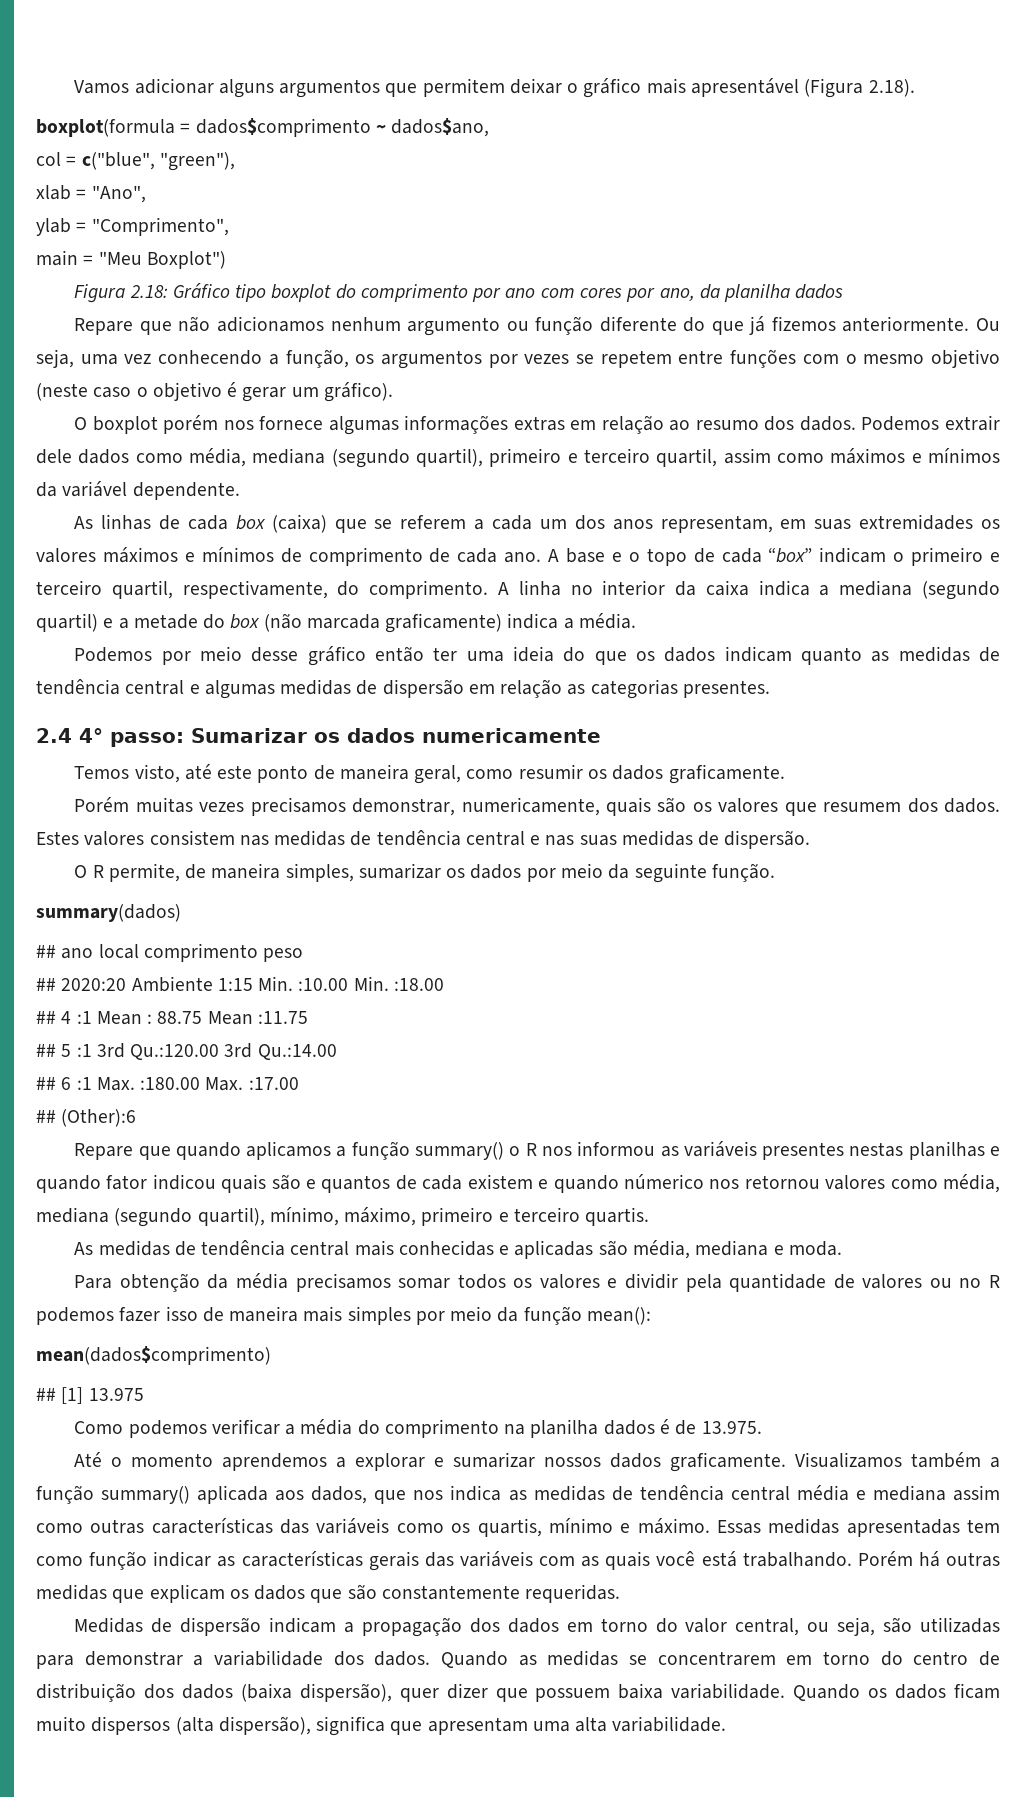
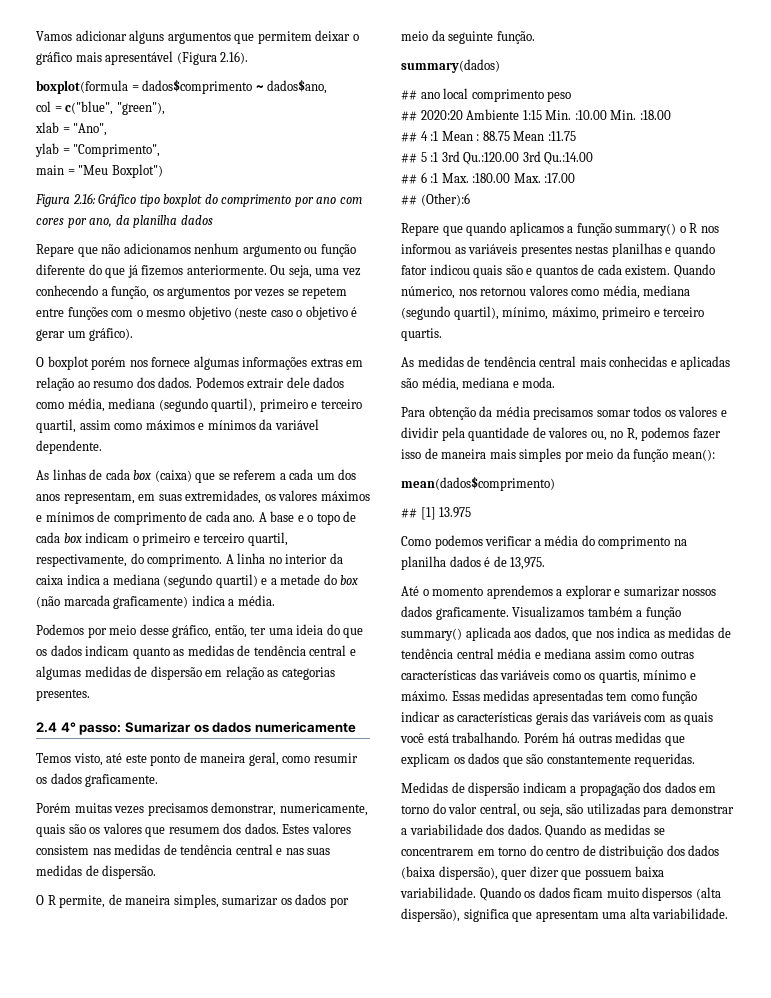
- Vamos adicionar alguns argumentos que permitem deixar o gráfico mais apresentável (Figura 2.18).
+ Vamos adicionar alguns argumentos que permitem deixar o gráfico mais apresentável (Figura 2.16).
- Figura 2.18: Gráfico tipo boxplot do comprimento por ano com cores por ano, da planilha dados
+ Figura 2.16: Gráfico tipo boxplot do comprimento por ano com cores por ano, da planilha dados
- As linhas de cada box (caixa) que se referem a cada um dos anos representam, em suas extremidades os valores máximos e mínimos de comprimento de cada ano.
+ As linhas de cada box (caixa) que se referem a cada um dos anos representam, em suas extremidades, os valores máximos e mínimos de comprimento de cada ano.
- A base e o topo de cada “box” indicam o primeiro e terceiro quartil, respectivamente, do comprimento.
+ A base e o topo de cada box indicam o primeiro e terceiro quartil, respectivamente, do comprimento.
- Podemos por meio desse gráfico então ter uma ideia do que os dados indicam quanto as medidas de tendência central e algumas medidas de dispersão em relação as categorias presentes.
+ Podemos por meio desse gráfico, então, ter uma ideia do que os dados indicam quanto as medidas de tendência central e algumas medidas de dispersão em relação as categorias presentes.
- Repare que quando aplicamos a função summary() o R nos informou as variáveis presentes nestas planilhas e quando fator indicou quais são e quantos de cada existem e quando númerico nos retornou valores como média, mediana (segundo quartil), mínimo, máximo, primeiro e terceiro quartis.
+ Repare que quando aplicamos a função summary() o R nos informou as variáveis presentes nestas planilhas e quando fator indicou quais são e quantos de cada existem. Quando númerico, nos retornou valores como média, mediana (segundo quartil), mínimo, máximo, primeiro e terceiro quartis.
- Para obtenção da média precisamos somar todos os valores e dividir pela quantidade de valores ou no R podemos fazer isso de maneira mais simples por meio da função mean():
+ Para obtenção da média precisamos somar todos os valores e dividir pela quantidade de valores ou, no R, podemos fazer isso de maneira mais simples por meio da função mean():
- Como podemos verificar a média do comprimento na planilha dados é de 13.975.
+ Como podemos verificar a média do comprimento na planilha dados é de 13,975.

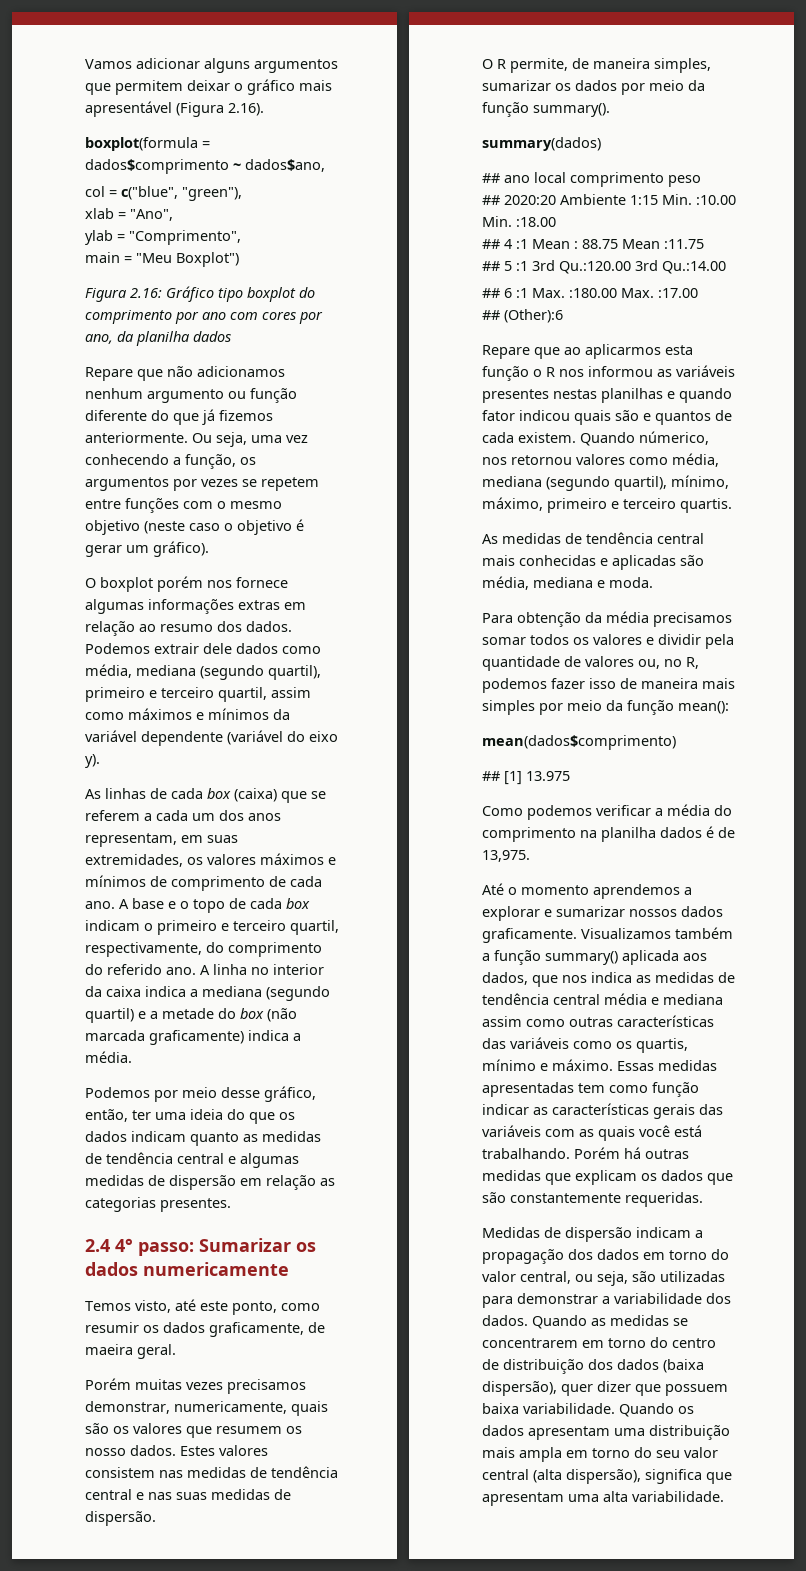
- Podemos extrair dele dados como média, mediana (segundo quartil), primeiro e terceiro quartil, assim como máximos e mínimos da variável dependente.
+ Podemos extrair dele dados como média, mediana (segundo quartil), primeiro e terceiro quartil, assim como máximos e mínimos da variável dependente (variável do eixo y).
- A base e o topo de cada box indicam o primeiro e terceiro quartil, respectivamente, do comprimento.
+ A base e o topo de cada box indicam o primeiro e terceiro quartil, respectivamente, do comprimento do referido ano.
- Temos visto, até este ponto de maneira geral, como resumir os dados graficamente.
+ Temos visto, até este ponto, como resumir os dados graficamente, de maeira geral.
- Porém muitas vezes precisamos demonstrar, numericamente, quais são os valores que resumem dos dados.
+ Porém muitas vezes precisamos demonstrar, numericamente, quais são os valores que resumem os nosso dados.
- O R permite, de maneira simples, sumarizar os dados por meio da seguinte função.
+ O R permite, de maneira simples, sumarizar os dados por meio da função summary().
- Repare que quando aplicamos a função summary() o R nos informou as variáveis presentes nestas planilhas e quando fator indicou quais são e quantos de cada existem.
+ Repare que ao aplicarmos esta função o R nos informou as variáveis presentes nestas planilhas e quando fator indicou quais são e quantos de cada existem.
- Quando os dados ficam muito dispersos (alta dispersão), significa que apresentam uma alta variabilidade.
+ Quando os dados apresentam uma distribuição mais ampla em torno do seu valor central (alta dispersão), significa que apresentam uma alta variabilidade.

